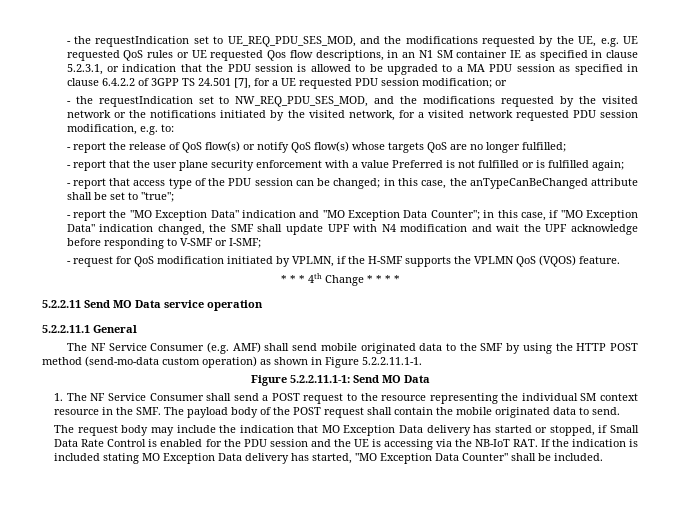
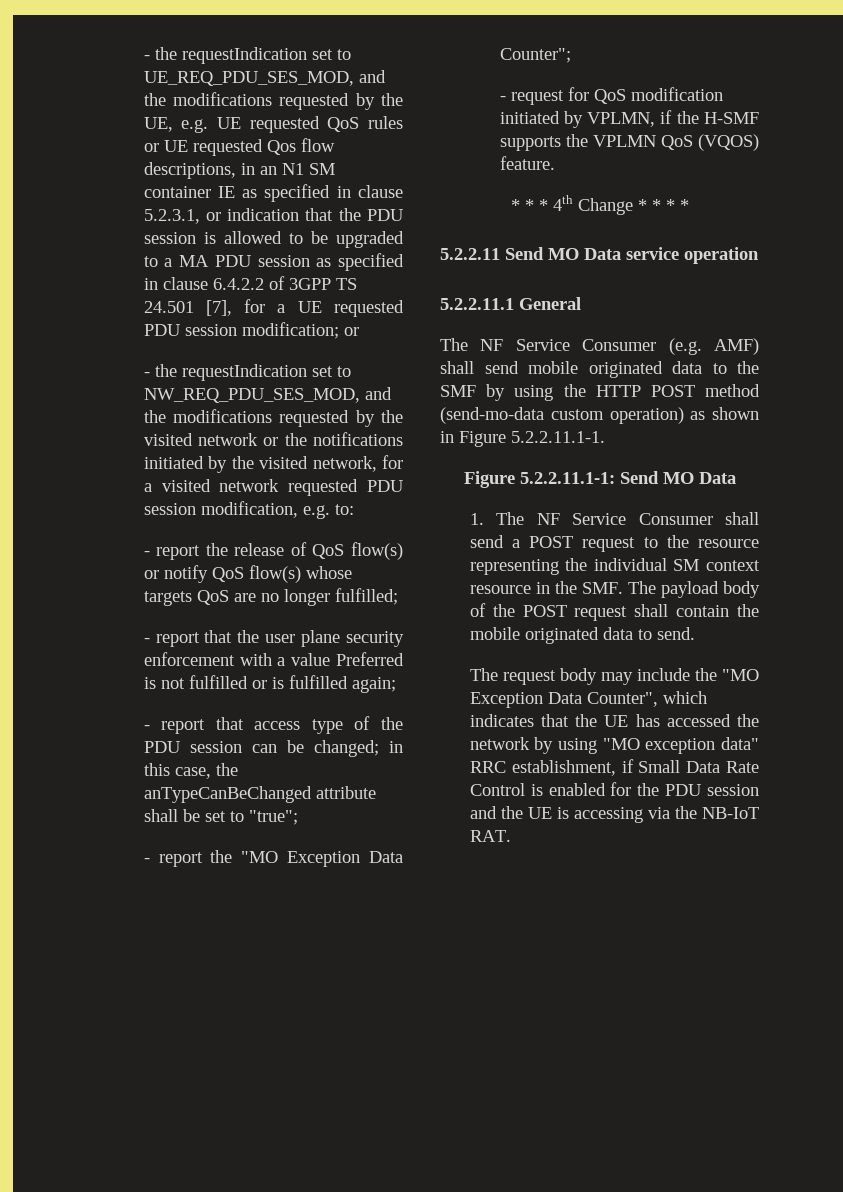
- - report the "MO Exception Data" indication and "MO Exception Data Counter"; in this case, if "MO Exception Data" indication changed, the SMF shall update UPF with N4 modification and wait the UPF acknowledge before responding to V-SMF or I-SMF;
+ - report the "MO Exception Data Counter";
- The request body may include the indication that MO Exception Data delivery has started or stopped, if Small Data Rate Control is enabled for the PDU session and the UE is accessing via the NB-IoT RAT. If the indication is included stating MO Exception Data delivery has started, "MO Exception Data Counter" shall be included.
+ The request body may include the "MO Exception Data Counter", which indicates that the UE has accessed the network by using "MO exception data" RRC establishment, if Small Data Rate Control is enabled for the PDU session and the UE is accessing via the NB-IoT RAT.

